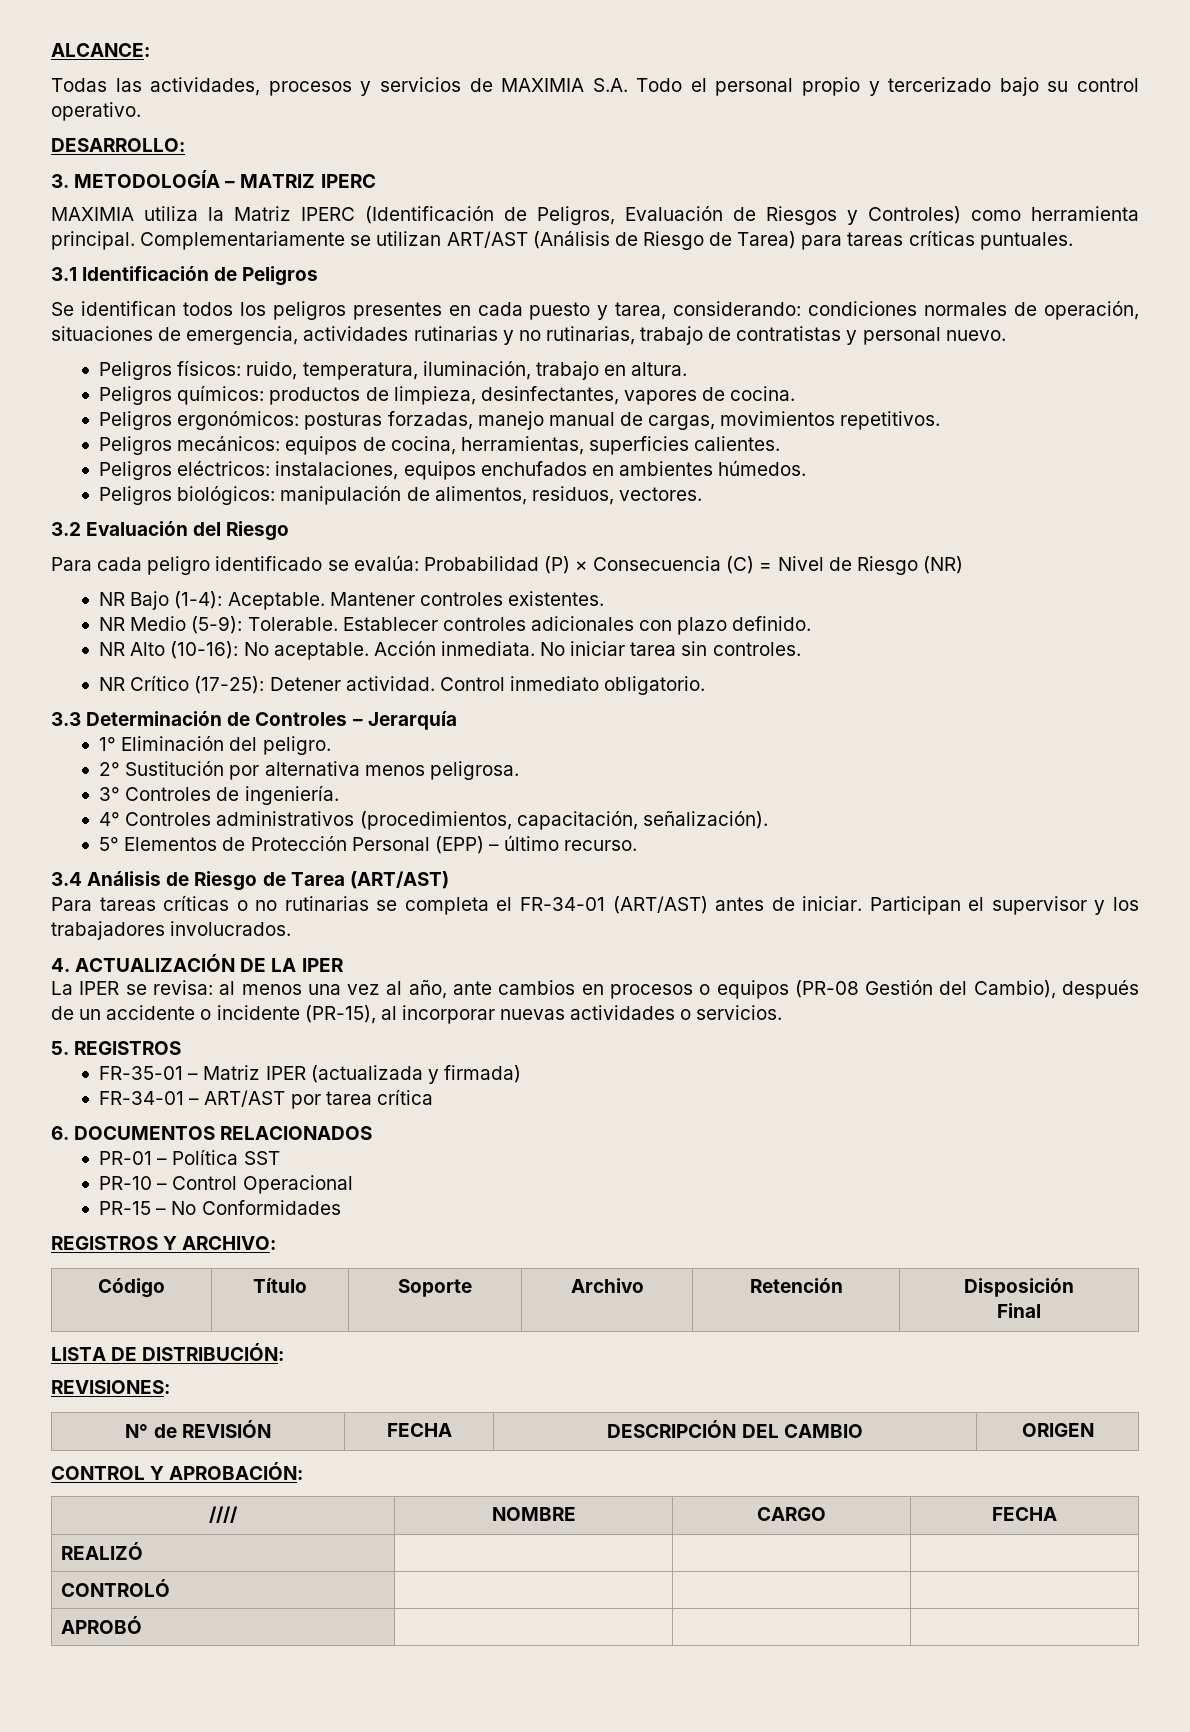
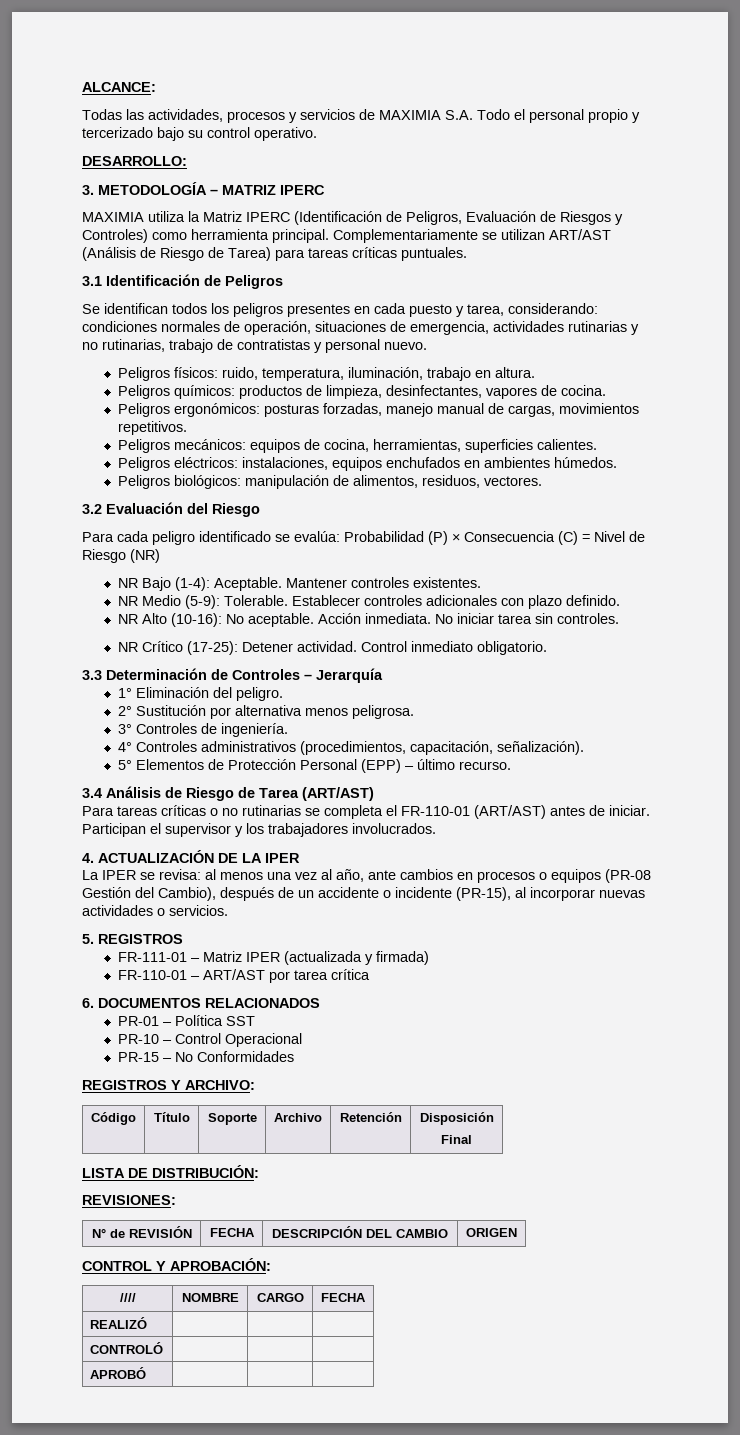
- Para tareas críticas o no rutinarias se completa el FR-34-01 (ART/AST) antes de iniciar.
+ Para tareas críticas o no rutinarias se completa el FR-110-01 (ART/AST) antes de iniciar.
- FR-35-01 – Matriz IPER (actualizada y firmada)
+ FR-111-01 – Matriz IPER (actualizada y firmada)
- FR-34-01 – ART/AST por tarea crítica
+ FR-110-01 – ART/AST por tarea crítica

